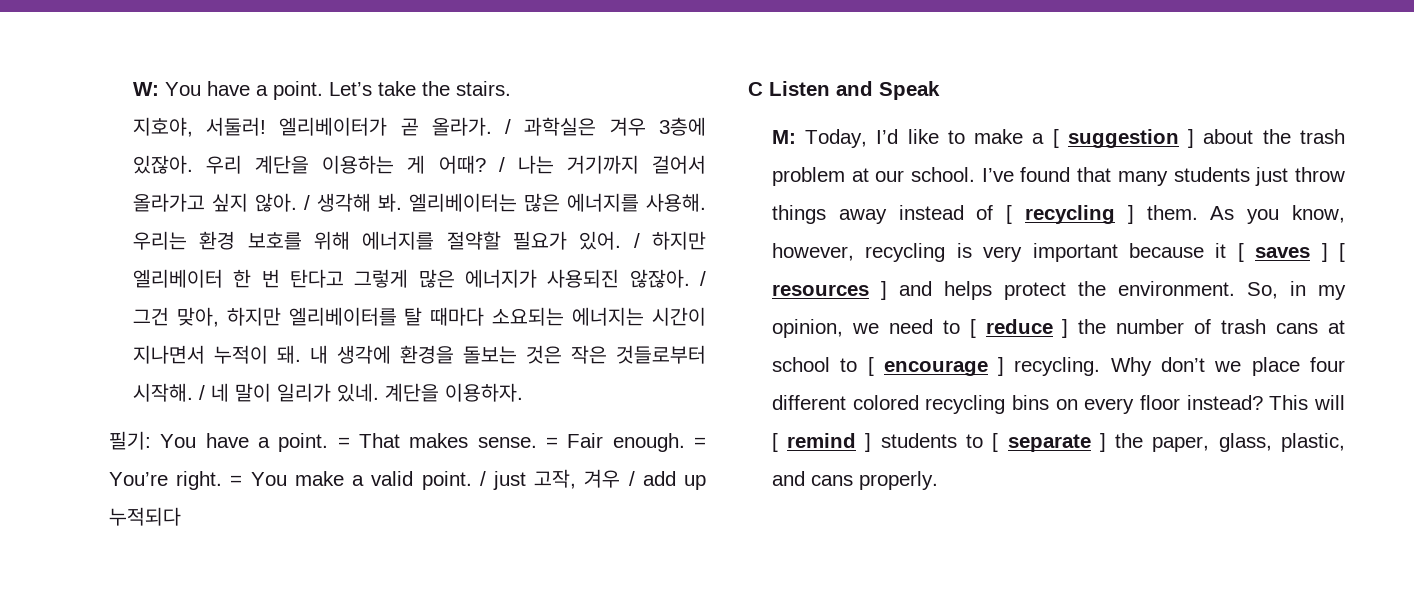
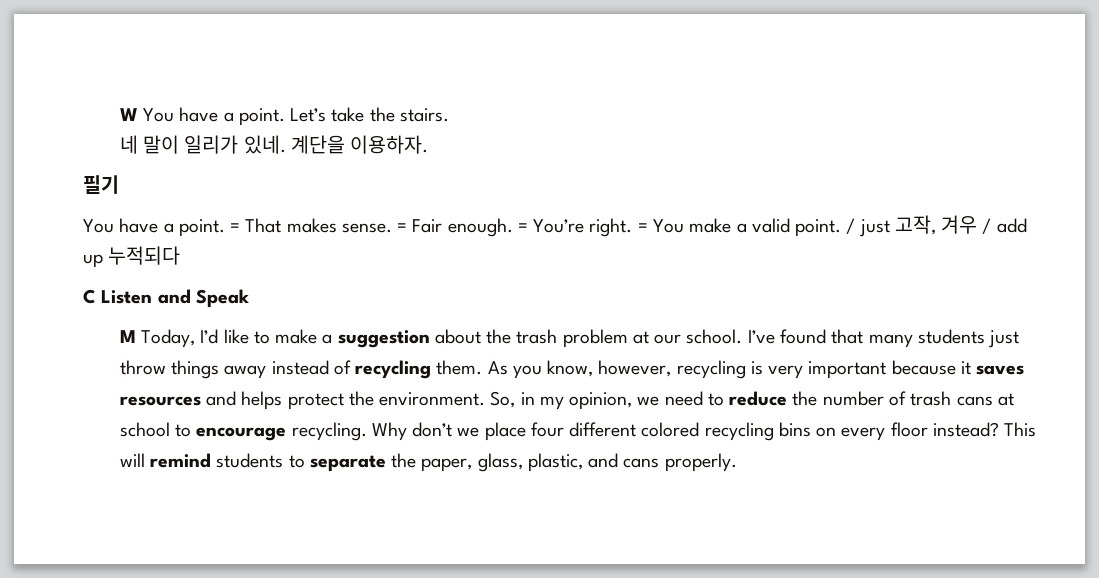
- W: You have a point.
+ W You have a point.
- 지호야, 서둘러! 엘리베이터가 곧 올라가. / 과학실은 겨우 3층에 있잖아. 우리 계단을 이용하는 게 어때? / 나는 거기까지 걸어서 올라가고 싶지 않아. / 생각해 봐. 엘리베이터는 많은 에너지를 사용해. 우리는 환경 보호를 위해 에너지를 절약할 필요가 있어. / 하지만 엘리베이터 한 번 탄다고 그렇게 많은 에너지가 사용되진 않잖아. / 그건 맞아, 하지만 엘리베이터를 탈 때마다 소요되는 에너지는 시간이 지나면서 누적이 돼. 내 생각에 환경을 돌보는 것은 작은 것들로부터 시작해. / 네 말이 일리가 있네.
+ 네 말이 일리가 있네.
- 필기: You have a point.
+ 필기
+ You have a point.
- M: Today, I’d like to make a [ suggestion ] about the trash problem at our school.
+ M Today, I’d like to make a suggestion about the trash problem at our school.
- I’ve found that many students just throw things away instead of [ recycling ] them.
+ I’ve found that many students just throw things away instead of recycling them.
- As you know, however, recycling is very important because it [ saves ] [ resources ] and helps protect the environment.
+ As you know, however, recycling is very important because it saves resources and helps protect the environment.
- So, in my opinion, we need to [ reduce ] the number of trash cans at school to [ encourage ] recycling.
+ So, in my opinion, we need to reduce the number of trash cans at school to encourage recycling.
- This will [ remind ] students to [ separate ] the paper, glass, plastic, and cans properly.
+ This will remind students to separate the paper, glass, plastic, and cans properly.

